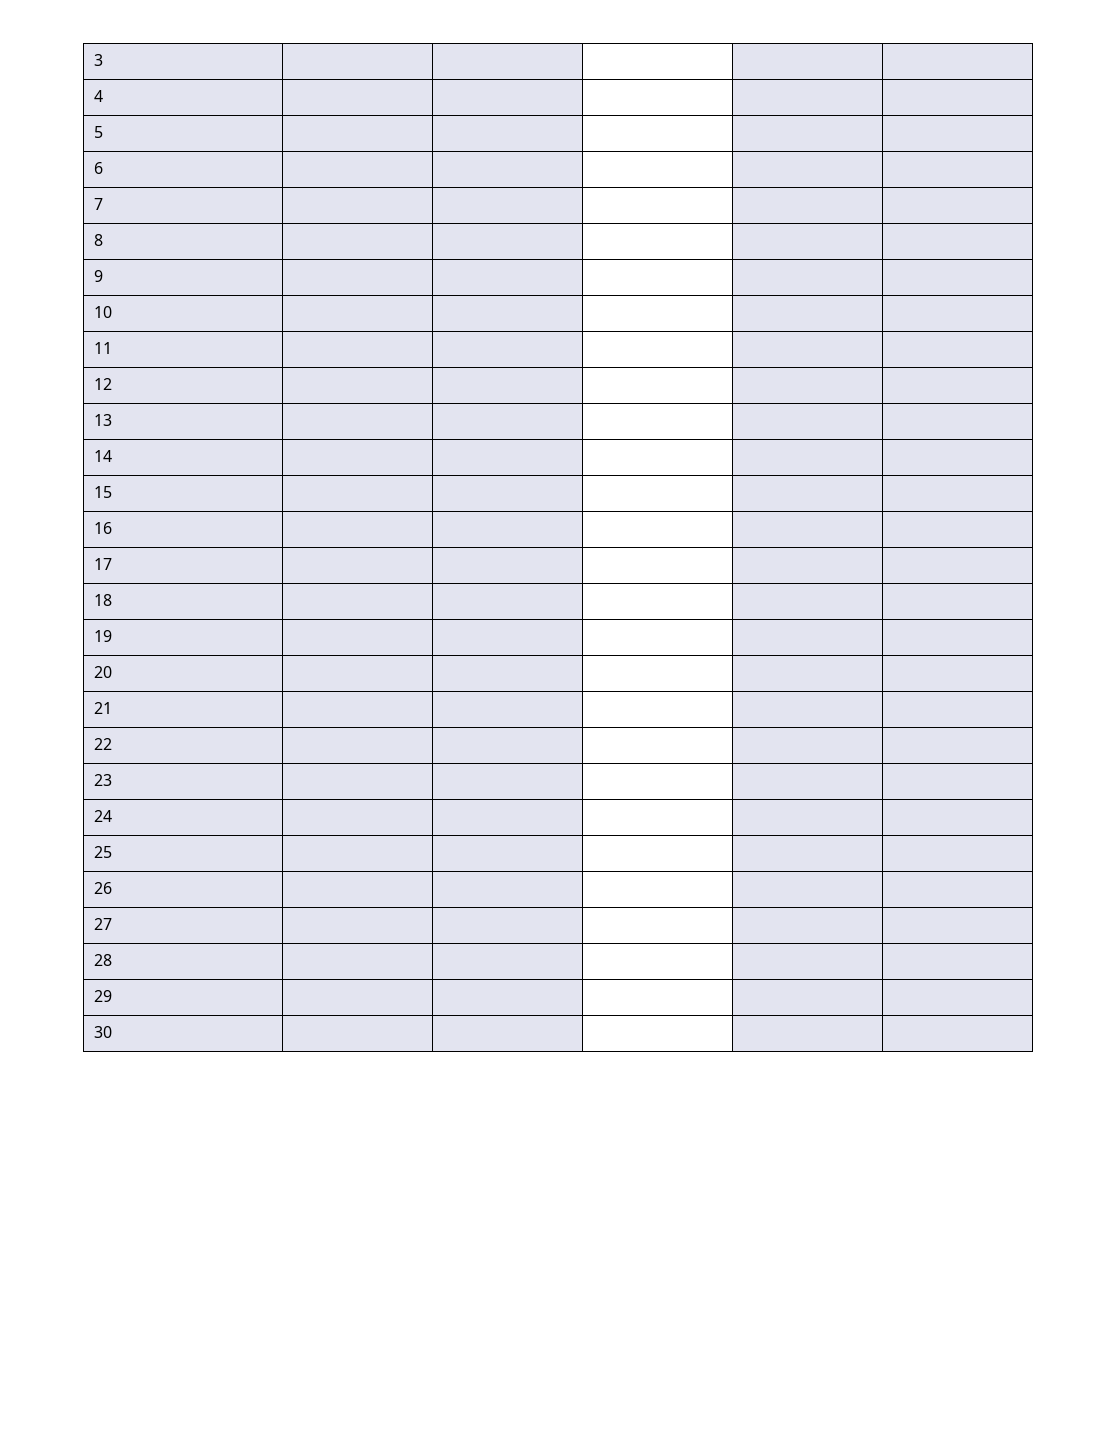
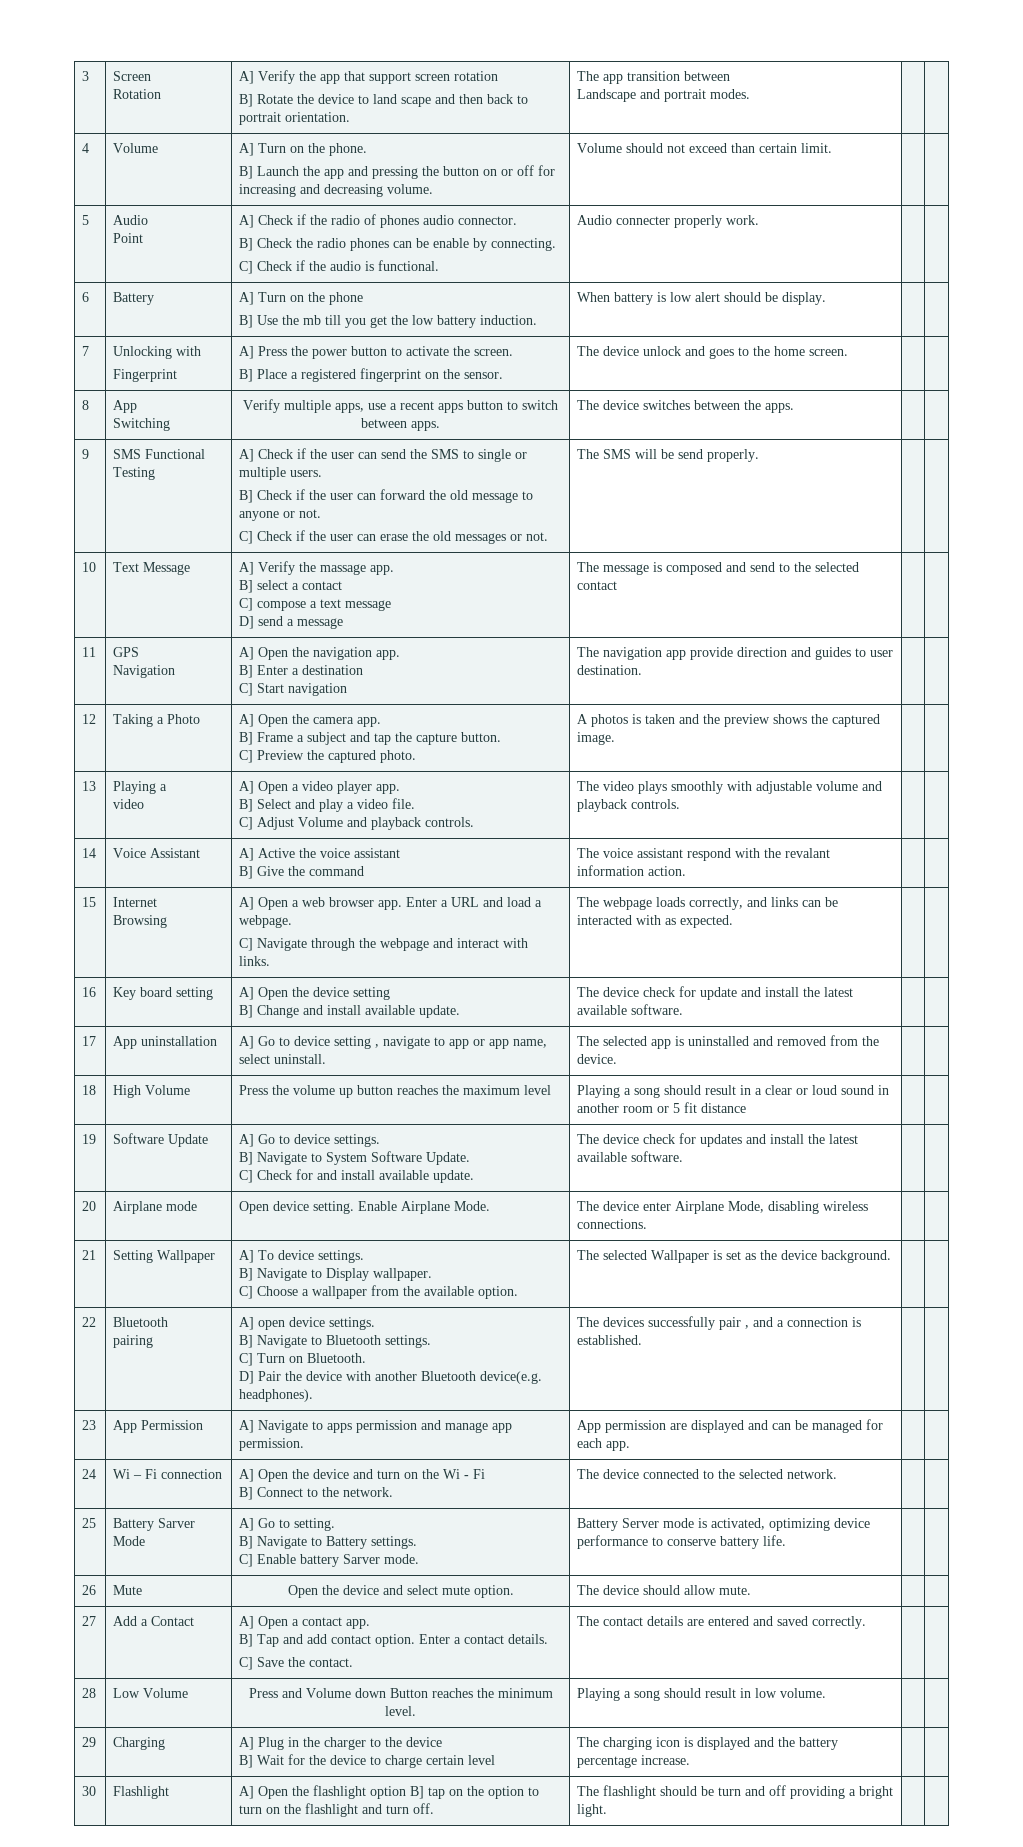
- 3 | | | | |
- 4 | | | | |
- 5 | | | | |
- 6 | | | | |
- 7 | | | | |
- 8 | | | | |
- 9 | | | | |
- 10 | | | | |
- 11 | | | | |
- 12 | | | | |
- 13 | | | | |
- 14 | | | | |
- 15 | | | | |
- 16 | | | | |
- 17 | | | | |
- 18 | | | | |
- 19 | | | | |
- 20 | | | | |
- 21 | | | | |
- 22 | | | | |
- 23 | | | | |
- 24 | | | | |
- 25 | | | | |
- 26 | | | | |
- 27 | | | | |
- 28 | | | | |
- 29 | | | | |
- 30 | | | | |
+ 3 | Screen
+ Rotation | A] Verify the app that support screen rotation
+ B] Rotate the device to land scape and then back to portrait orientation. | The app transition between
+ Landscape and portrait modes. | |
+ 4 | Volume | A] Turn on the phone.
+ B] Launch the app and pressing the button on or off for increasing and decreasing volume. | Volume should not exceed than certain limit. | |
+ 5 | Audio
+ Point | A] Check if the radio of phones audio connector.
+ B] Check the radio phones can be enable by connecting.
+ C] Check if the audio is functional. | Audio connecter properly work. | |
+ 6 | Battery | A] Turn on the phone
+ B] Use the mb till you get the low battery induction. | When battery is low alert should be display. | |
+ 7 | Unlocking with
+ Fingerprint | A] Press the power button to activate the screen.
+ B] Place a registered fingerprint on the sensor. | The device unlock and goes to the home screen. | |
+ 8 | App
+ Switching | Verify multiple apps, use a recent apps button to switch between apps. | The device switches between the apps. | |
+ 9 | SMS Functional Testing | A] Check if the user can send the SMS to single or multiple users.
+ B] Check if the user can forward the old message to anyone or not.
+ C] Check if the user can erase the old messages or not. | The SMS will be send properly. | |
+ 10 | Text Message | A] Verify the massage app.
+ B] select a contact
+ C] compose a text message
+ D] send a message | The message is composed and send to the selected contact | |
+ 11 | GPS
+ Navigation | A] Open the navigation app.
+ B] Enter a destination
+ C] Start navigation | The navigation app provide direction and guides to user destination. | |
+ 12 | Taking a Photo | A] Open the camera app.
+ B] Frame a subject and tap the capture button.
+ C] Preview the captured photo. | A photos is taken and the preview shows the captured image. | |
+ 13 | Playing a
+ video | A] Open a video player app.
+ B] Select and play a video file.
+ C] Adjust Volume and playback controls. | The video plays smoothly with adjustable volume and playback controls. | |
+ 14 | Voice Assistant | A] Active the voice assistant
+ B] Give the command | The voice assistant respond with the revalant information action. | |
+ 15 | Internet
+ Browsing | A] Open a web browser app. Enter a URL and load a webpage.
+ C] Navigate through the webpage and interact with links. | The webpage loads correctly, and links can be interacted with as expected. | |
+ 16 | Key board setting | A] Open the device setting
+ B] Change and install available update. | The device check for update and install the latest available software. | |
+ 17 | App uninstallation | A] Go to device setting , navigate to app or app name, select uninstall. | The selected app is uninstalled and removed from the device. | |
+ 18 | High Volume | Press the volume up button reaches the maximum level | Playing a song should result in a clear or loud sound in another room or 5 fit distance | |
+ 19 | Software Update | A] Go to device settings.
+ B] Navigate to System Software Update.
+ C] Check for and install available update. | The device check for updates and install the latest available software. | |
+ 20 | Airplane mode | Open device setting. Enable Airplane Mode. | The device enter Airplane Mode, disabling wireless connections. | |
+ 21 | Setting Wallpaper | A] To device settings.
+ B] Navigate to Display wallpaper.
+ C] Choose a wallpaper from the available option. | The selected Wallpaper is set as the device background. | |
+ 22 | Bluetooth
+ pairing | A] open device settings.
+ B] Navigate to Bluetooth settings.
+ C] Turn on Bluetooth.
+ D] Pair the device with another Bluetooth device(e.g. headphones). | The devices successfully pair , and a connection is established. | |
+ 23 | App Permission | A] Navigate to apps permission and manage app permission. | App permission are displayed and can be managed for each app. | |
+ 24 | Wi – Fi connection | A] Open the device and turn on the Wi - Fi
+ B] Connect to the network. | The device connected to the selected network. | |
+ 25 | Battery Sarver Mode | A] Go to setting.
+ B] Navigate to Battery settings.
+ C] Enable battery Sarver mode. | Battery Server mode is activated, optimizing device performance to conserve battery life. | |
+ 26 | Mute | Open the device and select mute option. | The device should allow mute. | |
+ 27 | Add a Contact | A] Open a contact app.
+ B] Tap and add contact option. Enter a contact details.
+ C] Save the contact. | The contact details are entered and saved correctly. | |
+ 28 | Low Volume | Press and Volume down Button reaches the minimum level. | Playing a song should result in low volume. | |
+ 29 | Charging | A] Plug in the charger to the device
+ B] Wait for the device to charge certain level | The charging icon is displayed and the battery percentage increase. | |
+ 30 | Flashlight | A] Open the flashlight option B] tap on the option to turn on the flashlight and turn off. | The flashlight should be turn and off providing a bright light. | |

